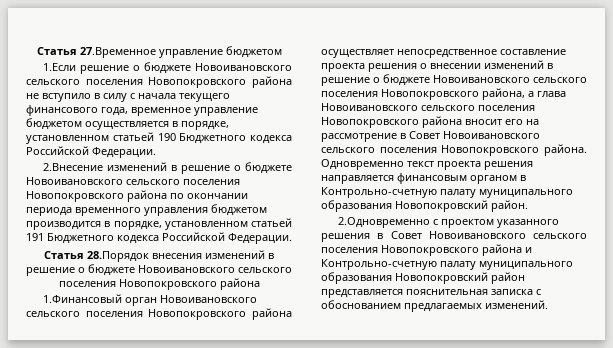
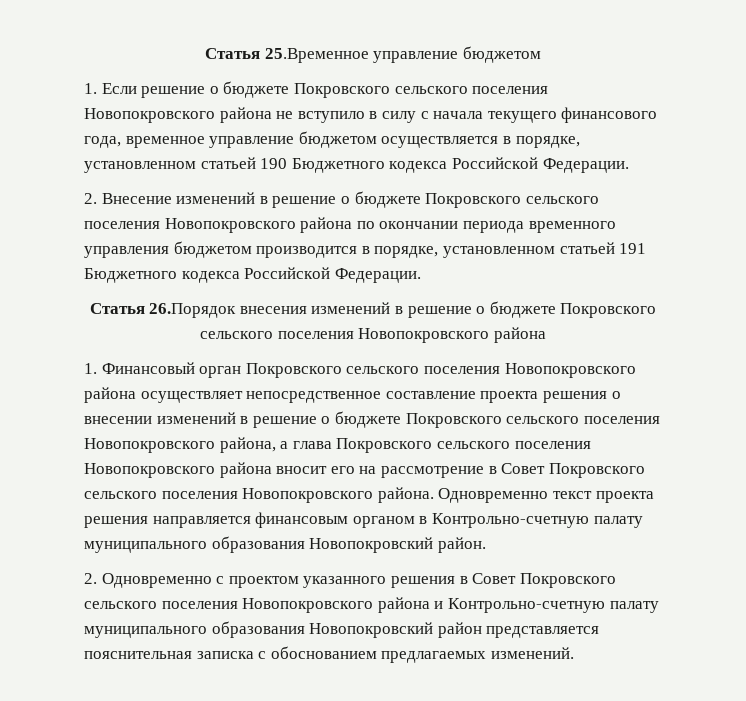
- Статья 27.Временное управление бюджетом
+ Статья 25.Временное управление бюджетом
- 1.Если решение о бюджете Новоивановского сельского поселения Новопокровского района не вступило в силу с начала текущего финансового года, временное управление бюджетом осуществляется в порядке, установленном статьей 190 Бюджетного кодекса Российской Федерации.
+ 1. Если решение о бюджете Покровского сельского поселения Новопокровского района не вступило в силу с начала текущего финансового года, временное управление бюджетом осуществляется в порядке, установленном статьей 190 Бюджетного кодекса Российской Федерации.
- 2.Внесение изменений в решение о бюджете Новоивановского сельского поселения Новопокровского района по окончании периода временного управления бюджетом производится в порядке, установленном статьей 191 Бюджетного кодекса Российской Федерации.
+ 2. Внесение изменений в решение о бюджете Покровского сельского поселения Новопокровского района по окончании периода временного управления бюджетом производится в порядке, установленном статьей 191 Бюджетного кодекса Российской Федерации.
- Статья 28.Порядок внесения изменений в решение о бюджете Новоивановского сельского поселения Новопокровского района
+ Статья 26.Порядок внесения изменений в решение о бюджете Покровского сельского поселения Новопокровского района
- 1.Финансовый орган Новоивановского сельского поселения Новопокровского района осуществляет непосредственное составление проекта решения о внесении изменений в решение о бюджете Новоивановского сельского поселения Новопокровского района, а глава Новоивановского сельского поселения Новопокровского района вносит его на рассмотрение в Совет Новоивановского сельского поселения Новопокровского района.
+ 1. Финансовый орган Покровского сельского поселения Новопокровского района осуществляет непосредственное составление проекта решения о внесении изменений в решение о бюджете Покровского сельского поселения Новопокровского района, а глава Покровского сельского поселения Новопокровского района вносит его на рассмотрение в Совет Покровского сельского поселения Новопокровского района.
- 2.Одновременно с проектом указанного решения в Совет Новоивановского сельского поселения Новопокровского района и Контрольно-счетную палату муниципального образования Новопокровский район представляется пояснительная записка с обоснованием предлагаемых изменений.
+ 2. Одновременно с проектом указанного решения в Совет Покровского сельского поселения Новопокровского района и Контрольно-счетную палату муниципального образования Новопокровский район представляется пояснительная записка с обоснованием предлагаемых изменений.

